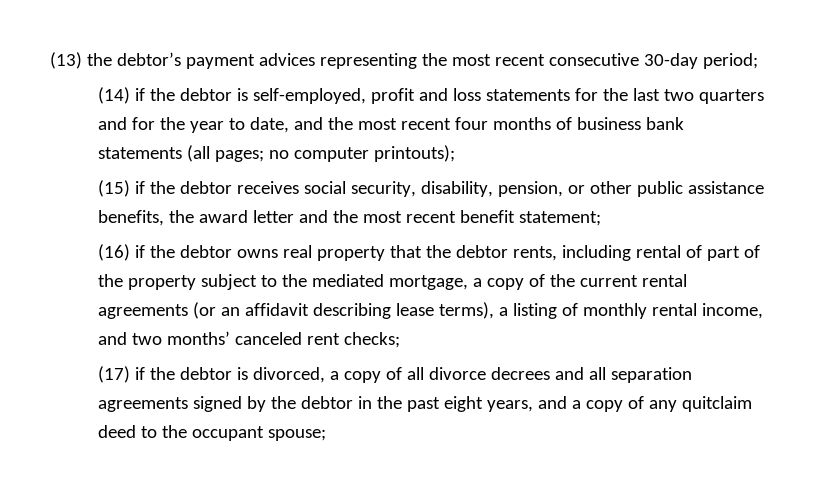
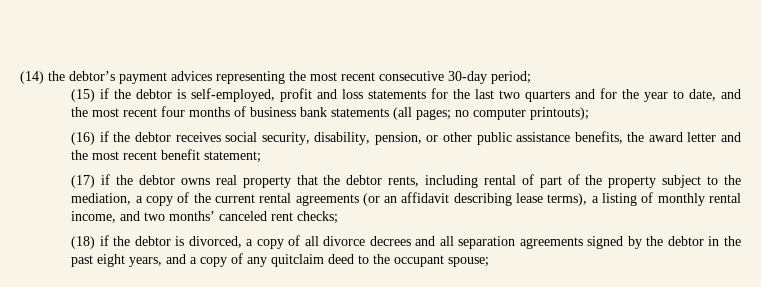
- (13) the debtor’s payment advices representing the most recent consecutive 30-day period;
+ (14) the debtor’s payment advices representing the most recent consecutive 30-day period;
- (14) if the debtor is self-employed, profit and loss statements for the last two quarters and for the year to date, and the most recent four months of business bank statements (all pages; no computer printouts);
+ (15) if the debtor is self-employed, profit and loss statements for the last two quarters and for the year to date, and the most recent four months of business bank statements (all pages; no computer printouts);
- (15) if the debtor receives social security, disability, pension, or other public assistance benefits, the award letter and the most recent benefit statement;
+ (16) if the debtor receives social security, disability, pension, or other public assistance benefits, the award letter and the most recent benefit statement;
- (16) if the debtor owns real property that the debtor rents, including rental of part of the property subject to the mediated mortgage, a copy of the current rental agreements (or an affidavit describing lease terms), a listing of monthly rental income, and two months’ canceled rent checks;
+ (17) if the debtor owns real property that the debtor rents, including rental of part of the property subject to the mediation, a copy of the current rental agreements (or an affidavit describing lease terms), a listing of monthly rental income, and two months’ canceled rent checks;
- (17) if the debtor is divorced, a copy of all divorce decrees and all separation agreements signed by the debtor in the past eight years, and a copy of any quitclaim deed to the occupant spouse;
+ (18) if the debtor is divorced, a copy of all divorce decrees and all separation agreements signed by the debtor in the past eight years, and a copy of any quitclaim deed to the occupant spouse;

